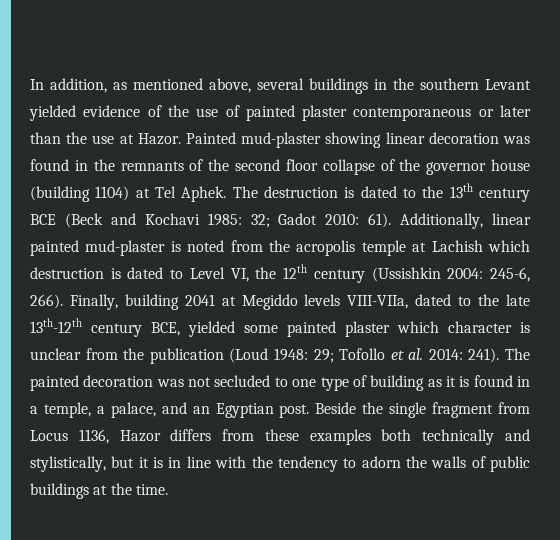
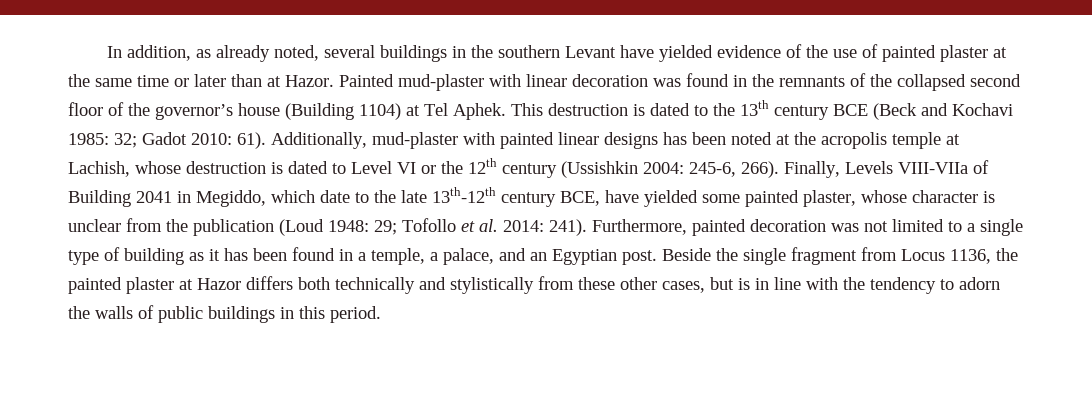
- In addition, as mentioned above, several buildings in the southern Levant yielded evidence of the use of painted plaster contemporaneous or later than the use at Hazor.
+ In addition, as already noted, several buildings in the southern Levant have yielded evidence of the use of painted plaster at the same time or later than at Hazor.
- Painted mud-plaster showing linear decoration was found in the remnants of the second floor collapse of the governor house (building 1104) at Tel Aphek.
+ Painted mud-plaster with linear decoration was found in the remnants of the collapsed second floor of the governor’s house (Building 1104) at Tel Aphek.
- The destruction is dated to the 13th century BCE (Beck and Kochavi 1985: 32; Gadot 2010: 61).
+ This destruction is dated to the 13th century BCE (Beck and Kochavi 1985: 32; Gadot 2010: 61).
- Additionally, linear painted mud-plaster is noted from the acropolis temple at Lachish which destruction is dated to Level VI, the 12th century (Ussishkin 2004: 245-6, 266).
+ Additionally, mud-plaster with painted linear designs has been noted at the acropolis temple at Lachish, whose destruction is dated to Level VI or the 12th century (Ussishkin 2004: 245-6, 266).
- Finally, building 2041 at Megiddo levels VIII-VIIa, dated to the late 13th-12th century BCE, yielded some painted plaster which character is unclear from the publication (Loud 1948: 29; Tofollo et al. 2014: 241).
+ Finally, Levels VIII-VIIa of Building 2041 in Megiddo, which date to the late 13th-12th century BCE, have yielded some painted plaster, whose character is unclear from the publication (Loud 1948: 29; Tofollo et al. 2014: 241).
- The painted decoration was not secluded to one type of building as it is found in a temple, a palace, and an Egyptian post.
+ Furthermore, painted decoration was not limited to a single type of building as it has been found in a temple, a palace, and an Egyptian post.
- Beside the single fragment from Locus 1136, Hazor differs from these examples both technically and stylistically, but it is in line with the tendency to adorn the walls of public buildings at the time.
+ Beside the single fragment from Locus 1136, the painted plaster at Hazor differs both technically and stylistically from these other cases, but is in line with the tendency to adorn the walls of public buildings in this period.

